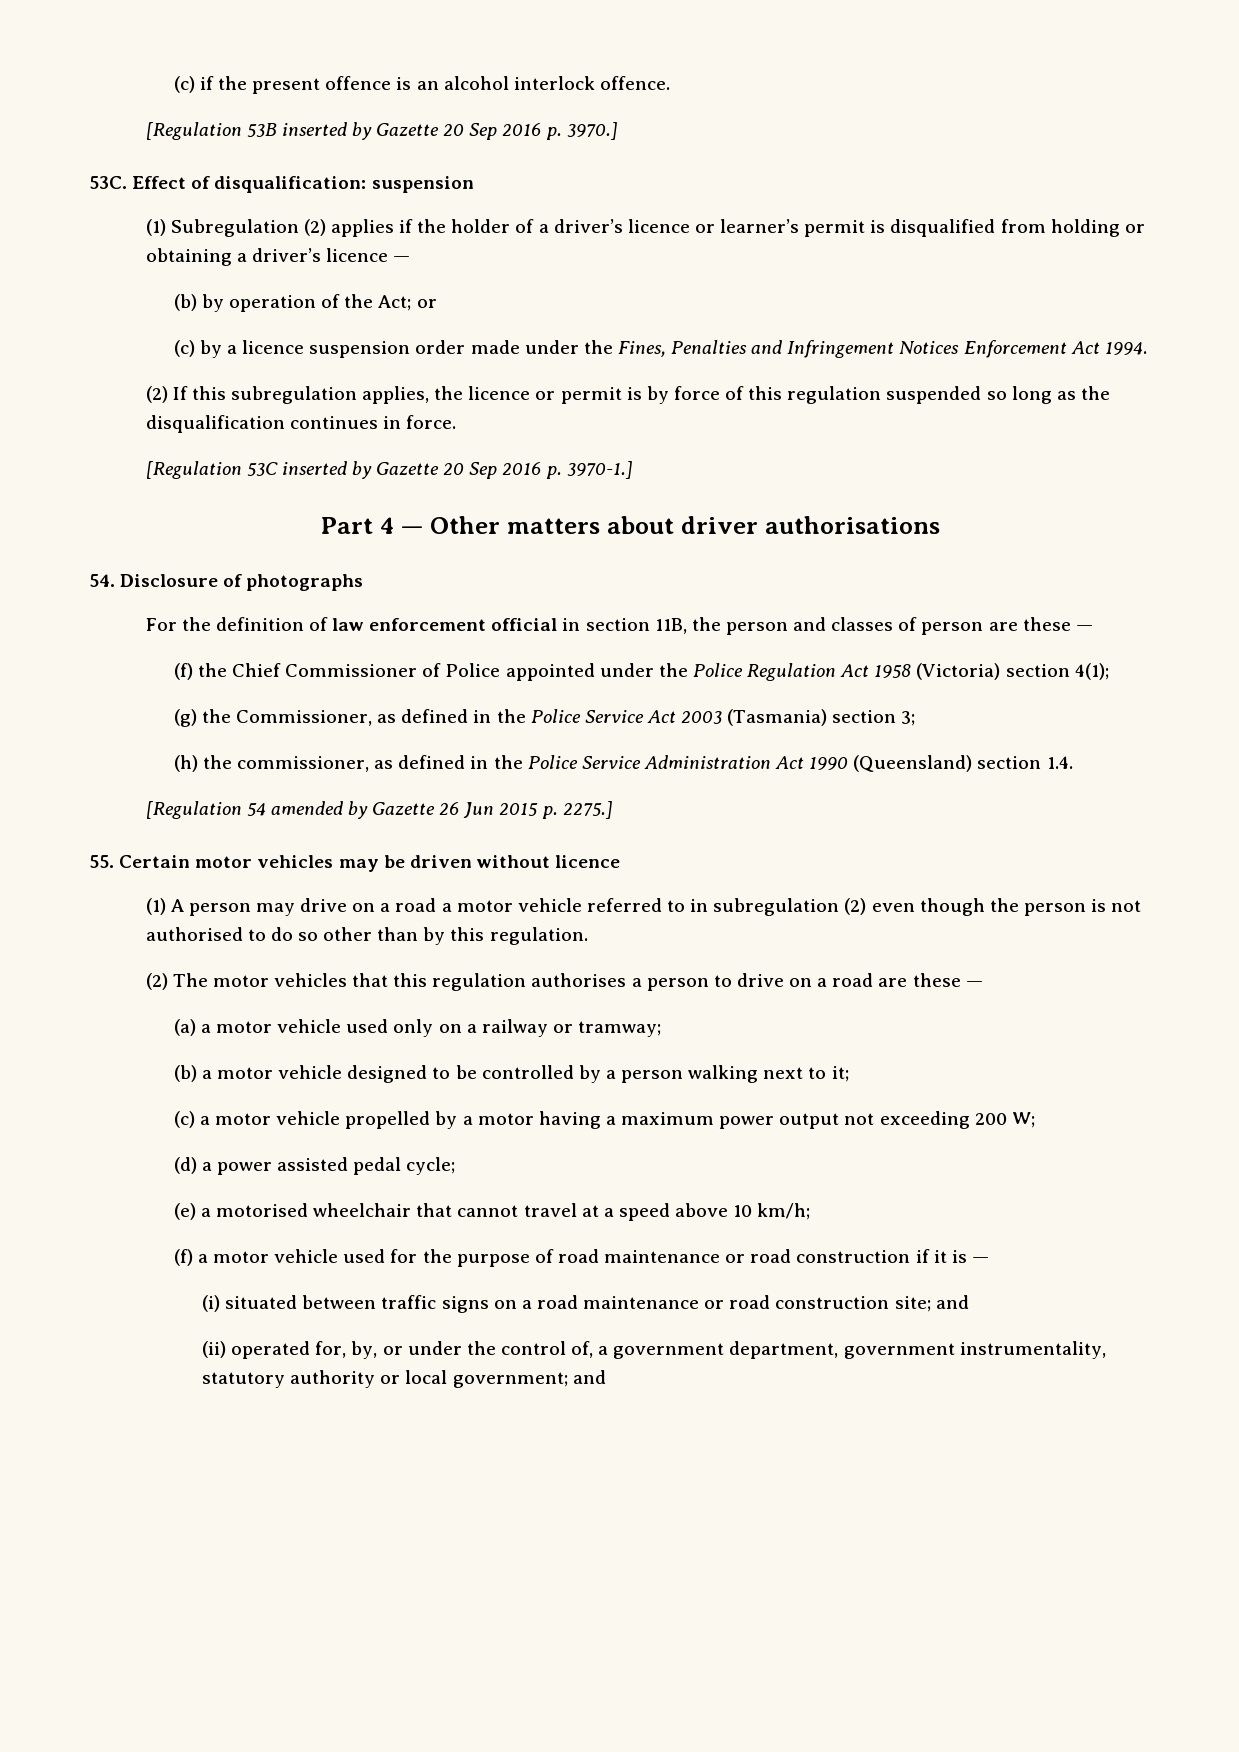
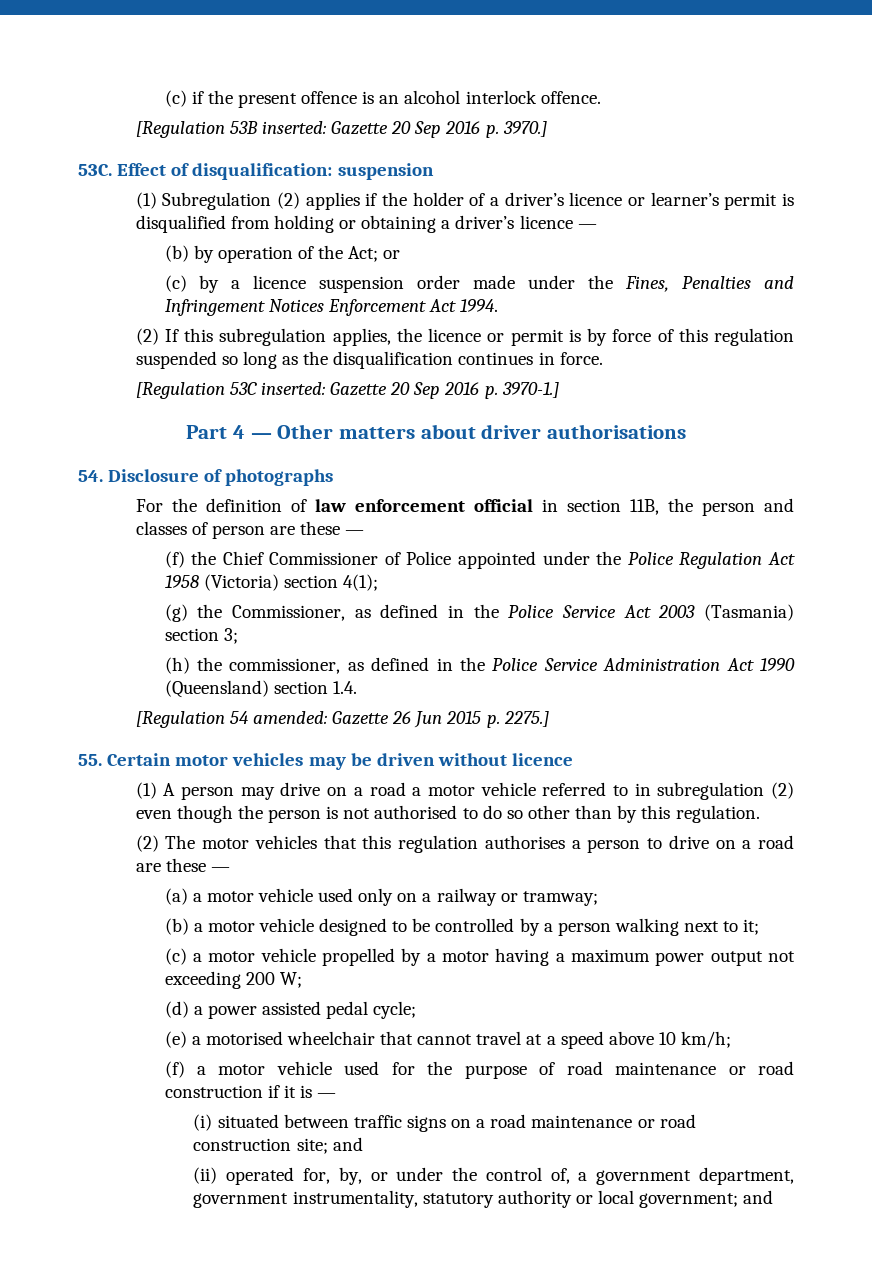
- [Regulation 53B inserted by Gazette 20 Sep 2016 p. 3970.]
+ [Regulation 53B inserted: Gazette 20 Sep 2016 p. 3970.]
- [Regulation 53C inserted by Gazette 20 Sep 2016 p. 3970-1.]
+ [Regulation 53C inserted: Gazette 20 Sep 2016 p. 3970-1.]
- [Regulation 54 amended by Gazette 26 Jun 2015 p. 2275.]
+ [Regulation 54 amended: Gazette 26 Jun 2015 p. 2275.]

